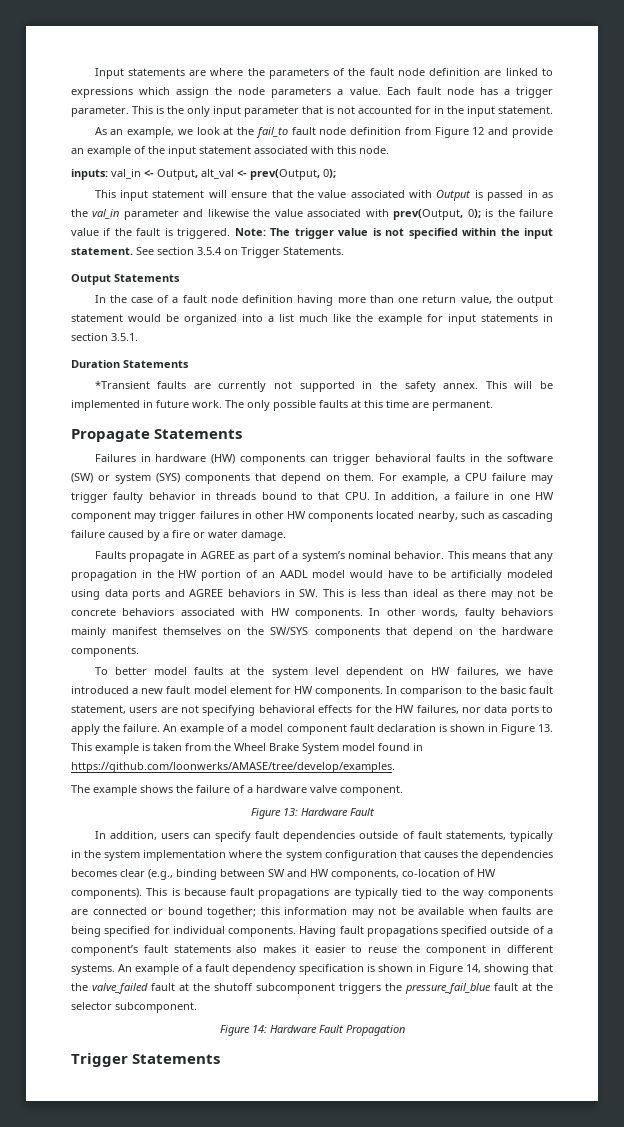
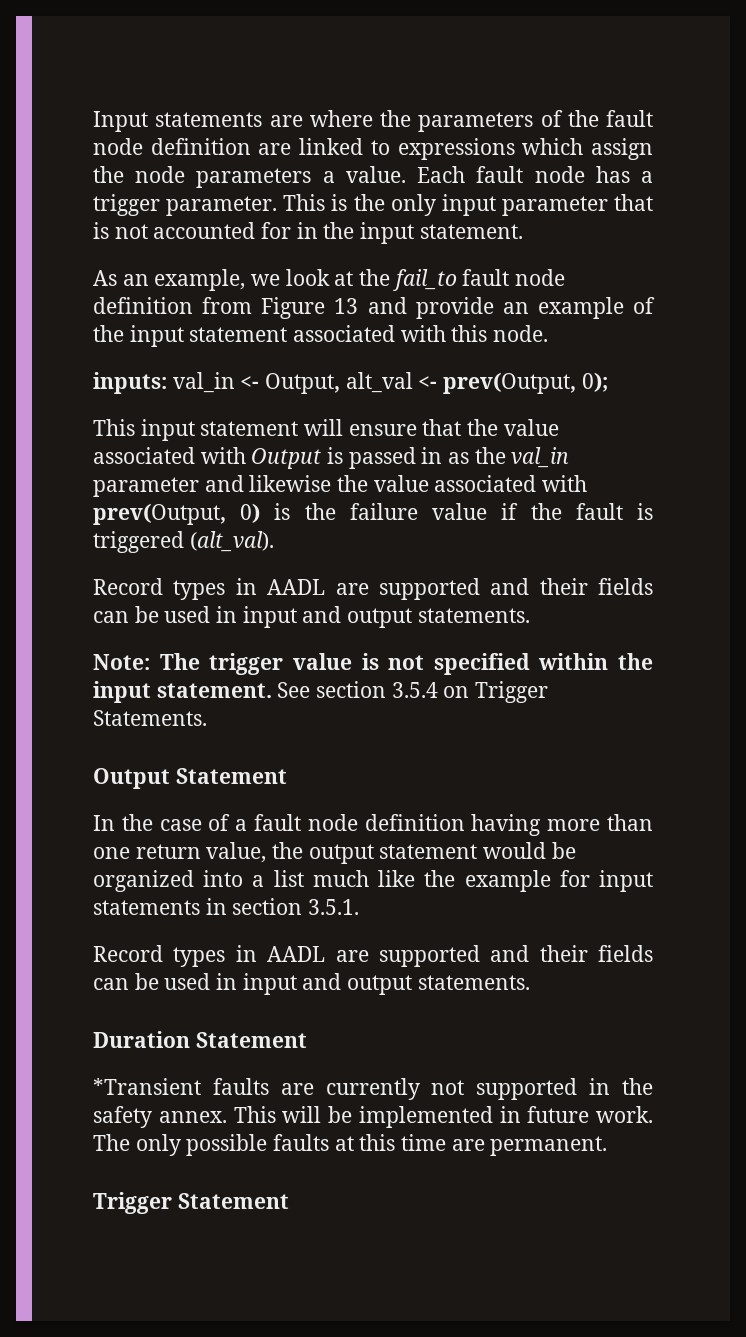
- As an example, we look at the fail_to fault node definition from Figure 12 and provide an example of the input statement associated with this node.
+ As an example, we look at the fail_to fault node definition from Figure 13 and provide an example of the input statement associated with this node.
- This input statement will ensure that the value associated with Output is passed in as the val_in parameter and likewise the value associated with prev(Output, 0); is the failure value if the fault is triggered. Note: The trigger value is not specified within the input statement.
+ This input statement will ensure that the value associated with Output is passed in as the val_in parameter and likewise the value associated with prev(Output, 0) is the failure value if the fault is triggered (alt_val).
+ Record types in AADL are supported and their fields can be used in input and output statements.
+ Note: The trigger value is not specified within the input statement.
- Output Statements
+ Output Statement
  In the case of a fault node definition having more than one return value, the output statement would be organized into a list much like the example for input statements in section 3.5.1.
+ Record types in AADL are supported and their fields can be used in input and output statements.
- Duration Statements
+ Duration Statement
- Propagate Statements
- Failures in hardware (HW) components can trigger behavioral faults in the software (SW) or system (SYS) components that depend on them. For example, a CPU failure may trigger faulty behavior in threads bound to that CPU. In addition, a failure in one HW component may trigger failures in other HW components located nearby, such as cascading failure caused by a fire or water damage.
- Faults propagate in AGREE as part of a system’s nominal behavior. This means that any propagation in the HW portion of an AADL model would have to be artificially modeled using data ports and AGREE behaviors in SW. This is less than ideal as there may not be concrete behaviors associated with HW components. In other words, faulty behaviors mainly manifest themselves on the SW/SYS components that depend on the hardware components.
- To better model faults at the system level dependent on HW failures, we have introduced a new fault model element for HW components. In comparison to the basic fault statement, users are not specifying behavioral effects for the HW failures, nor data ports to apply the failure. An example of a model component fault declaration is shown in Figure 13. This example is taken from the Wheel Brake System model found in https://github.com/loonwerks/AMASE/tree/develop/examples.
- The example shows the failure of a hardware valve component.
- Figure 13: Hardware Fault
- In addition, users can specify fault dependencies outside of fault statements, typically in the system implementation where the system configuration that causes the dependencies becomes clear (e.g., binding between SW and HW components, co-location of HW components). This is because fault propagations are typically tied to the way components are connected or bound together; this information may not be available when faults are being specified for individual components. Having fault propagations specified outside of a component’s fault statements also makes it easier to reuse the component in different systems. An example of a fault dependency specification is shown in Figure 14, showing that the valve_failed fault at the shutoff subcomponent triggers the pressure_fail_blue fault at the selector subcomponent.
- Figure 14: Hardware Fault Propagation
- Trigger Statements
+ Trigger Statement

